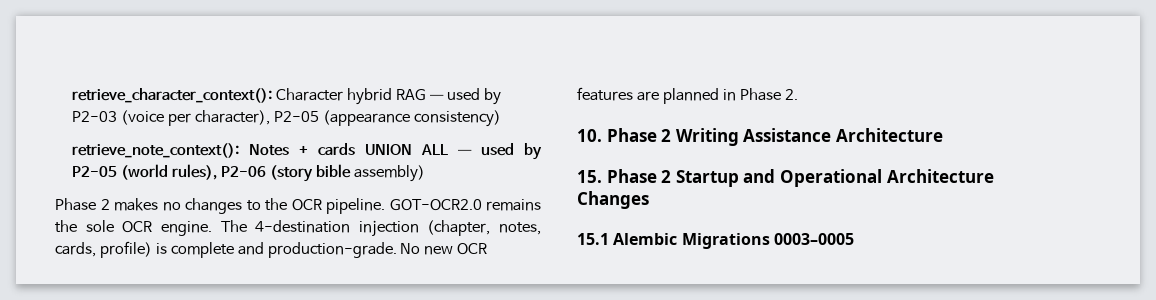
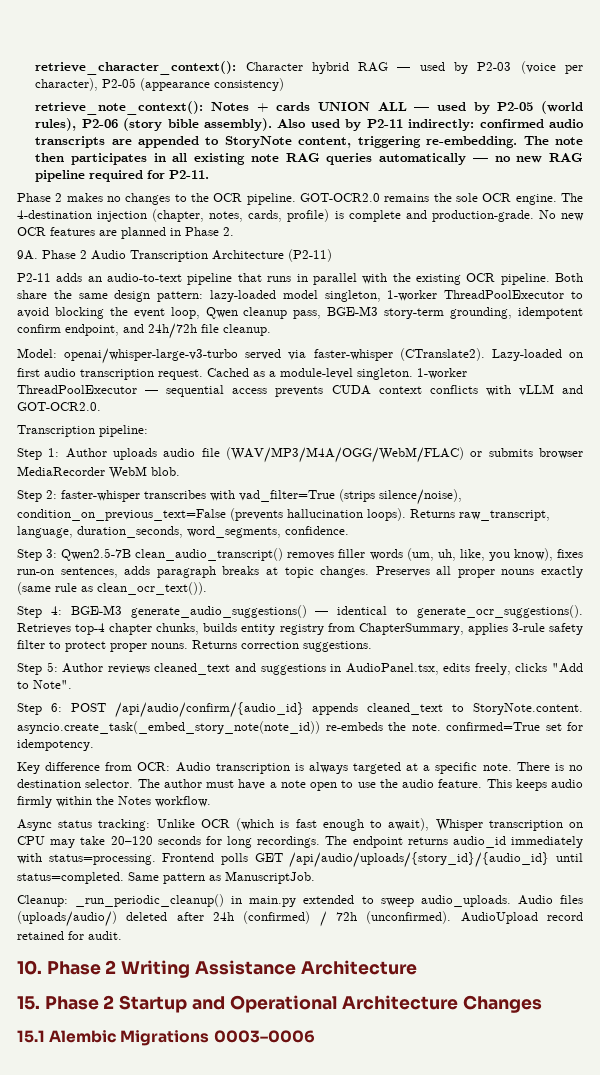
- retrieve_note_context(): Notes + cards UNION ALL — used by P2-05 (world rules), P2-06 (story bible assembly)
+ retrieve_note_context(): Notes + cards UNION ALL — used by P2-05 (world rules), P2-06 (story bible assembly). Also used by P2-11 indirectly: confirmed audio transcripts are appended to StoryNote content, triggering re-embedding. The note then participates in all existing note RAG queries automatically — no new RAG pipeline required for P2-11.
+ 9A. Phase 2 Audio Transcription Architecture (P2-11)
+ P2-11 adds an audio-to-text pipeline that runs in parallel with the existing OCR pipeline. Both share the same design pattern: lazy-loaded model singleton, 1-worker ThreadPoolExecutor to avoid blocking the event loop, Qwen cleanup pass, BGE-M3 story-term grounding, idempotent confirm endpoint, and 24h/72h file cleanup.
+ Model: openai/whisper-large-v3-turbo served via faster-whisper (CTranslate2). Lazy-loaded on first audio transcription request. Cached as a module-level singleton. 1-worker ThreadPoolExecutor — sequential access prevents CUDA context conflicts with vLLM and GOT-OCR2.0.
+ Transcription pipeline:
+ Step 1: Author uploads audio file (WAV/MP3/M4A/OGG/WebM/FLAC) or submits browser MediaRecorder WebM blob.
+ Step 2: faster-whisper transcribes with vad_filter=True (strips silence/noise), condition_on_previous_text=False (prevents hallucination loops). Returns raw_transcript, language, duration_seconds, word_segments, confidence.
+ Step 3: Qwen2.5-7B clean_audio_transcript() removes filler words (um, uh, like, you know), fixes run-on sentences, adds paragraph breaks at topic changes. Preserves all proper nouns exactly (same rule as clean_ocr_text()).
+ Step 4: BGE-M3 generate_audio_suggestions() — identical to generate_ocr_suggestions(). Retrieves top-4 chapter chunks, builds entity registry from ChapterSummary, applies 3-rule safety filter to protect proper nouns. Returns correction suggestions.
+ Step 5: Author reviews cleaned_text and suggestions in AudioPanel.tsx, edits freely, clicks "Add to Note".
+ Step 6: POST /api/audio/confirm/{audio_id} appends cleaned_text to StoryNote.content. asyncio.create_task(_embed_story_note(note_id)) re-embeds the note. confirmed=True set for idempotency.
+ Key difference from OCR: Audio transcription is always targeted at a specific note. There is no destination selector. The author must have a note open to use the audio feature. This keeps audio firmly within the Notes workflow.
+ Async status tracking: Unlike OCR (which is fast enough to await), Whisper transcription on CPU may take 20–120 seconds for long recordings. The endpoint returns audio_id immediately with status=processing. Frontend polls GET /api/audio/uploads/{story_id}/{audio_id} until status=completed. Same pattern as ManuscriptJob.
+ Cleanup: _run_periodic_cleanup() in main.py extended to sweep audio_uploads. Audio files (uploads/audio/) deleted after 24h (confirmed) / 72h (unconfirmed). AudioUpload record retained for audit.
- 15.1 Alembic Migrations 0003–0005
+ 15.1 Alembic Migrations 0003–0006

